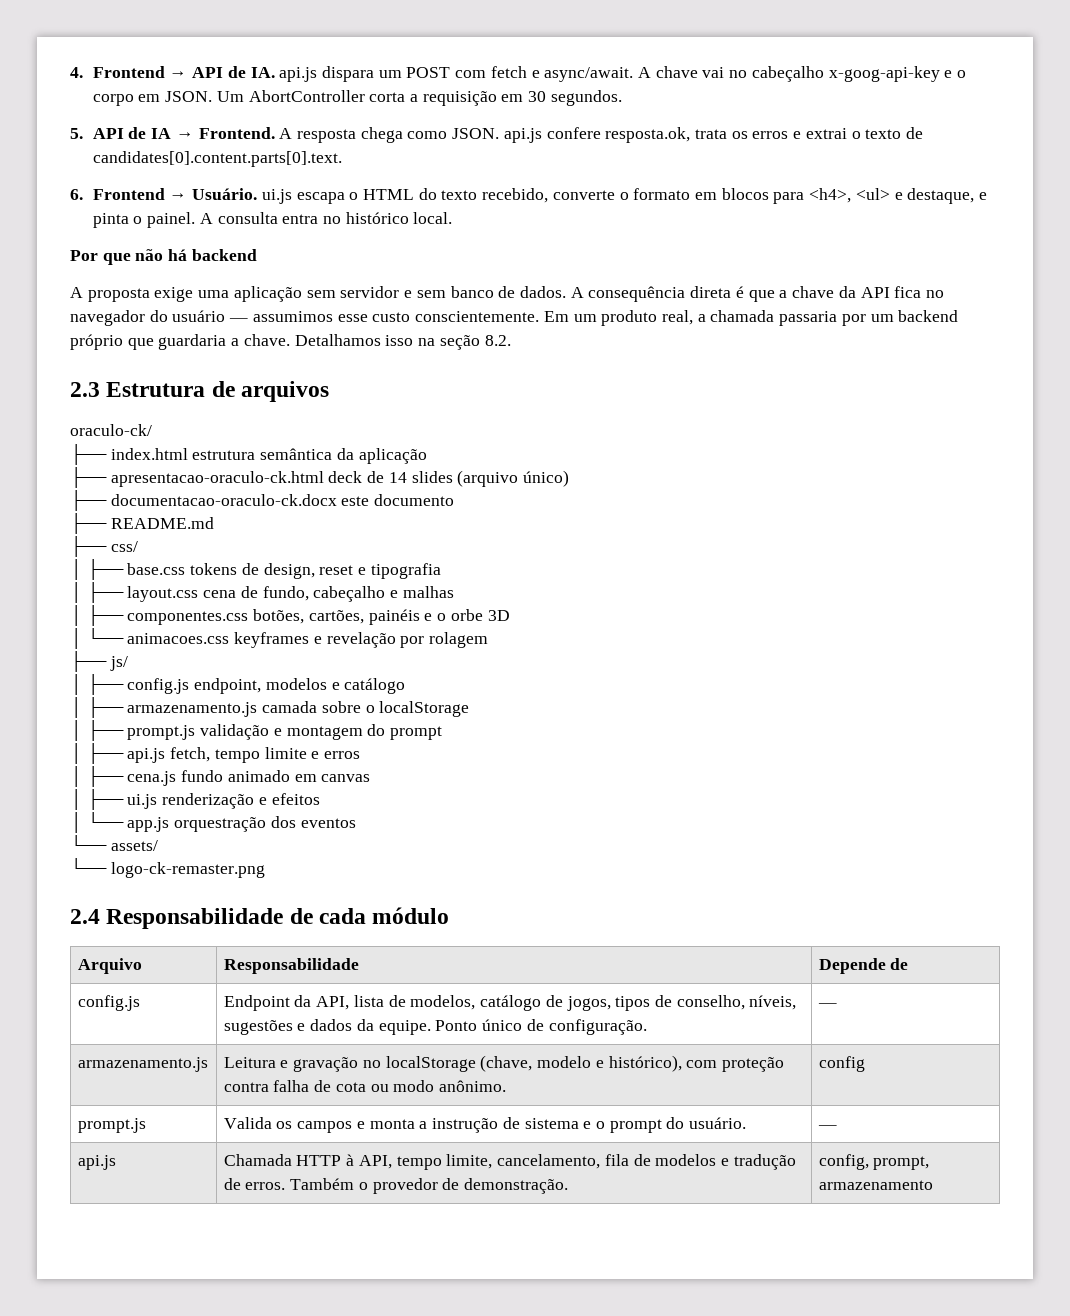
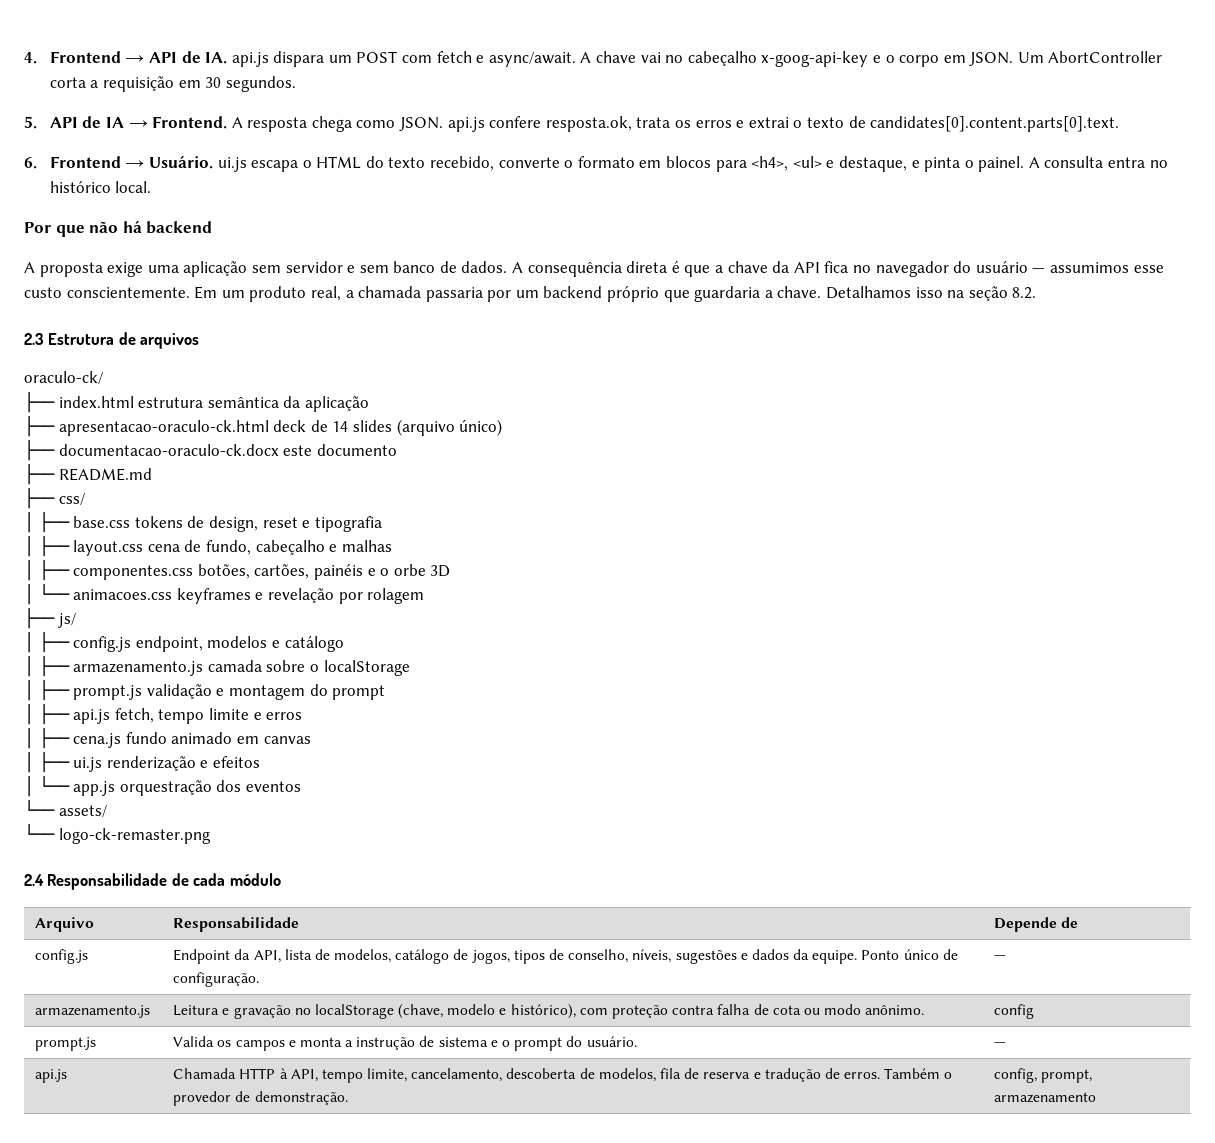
- api.js | Chamada HTTP à API, tempo limite, cancelamento, fila de modelos e tradução de erros. Também o provedor de demonstração. | config, prompt, armazenamento
+ api.js | Chamada HTTP à API, tempo limite, cancelamento, descoberta de modelos, fila de reserva e tradução de erros. Também o provedor de demonstração. | config, prompt, armazenamento

